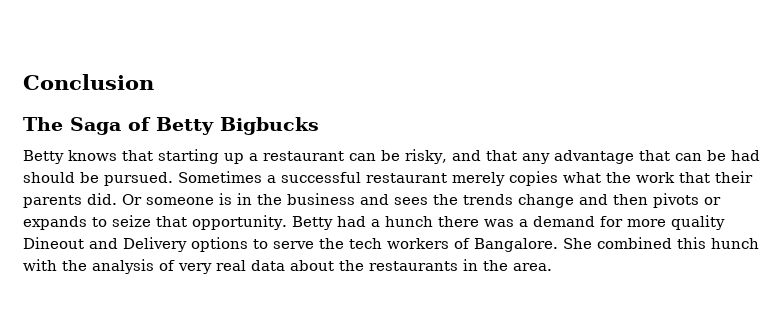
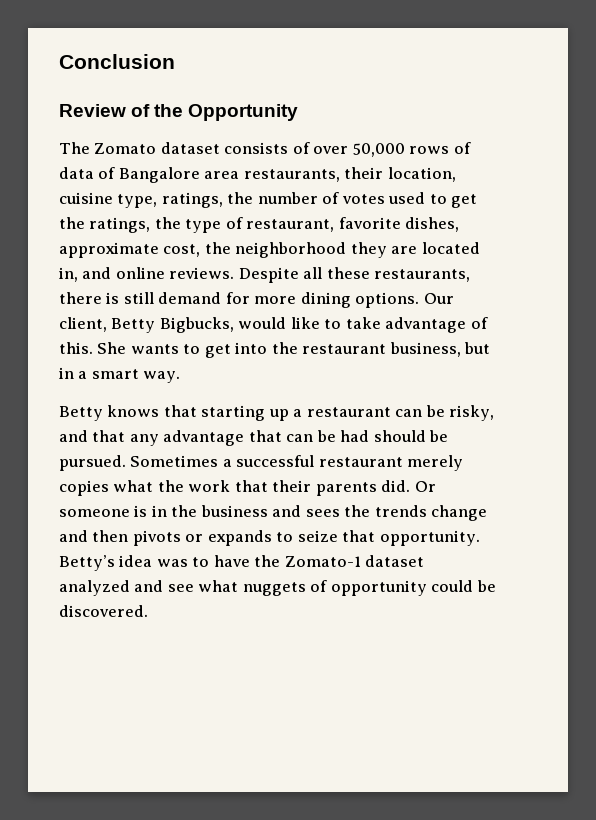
- The Saga of Betty Bigbucks
+ Review of the Opportunity
+ The Zomato dataset consists of over 50,000 rows of data of Bangalore area restaurants, their location, cuisine type, ratings, the number of votes used to get the ratings, the type of restaurant, favorite dishes, approximate cost, the neighborhood they are located in, and online reviews. Despite all these restaurants, there is still demand for more dining options. Our client, Betty Bigbucks, would like to take advantage of this. She wants to get into the restaurant business, but in a smart way.
- Betty had a hunch there was a demand for more quality Dineout and Delivery options to serve the tech workers of Bangalore. She combined this hunch with the analysis of very real data about the restaurants in the area.
+ Betty’s idea was to have the Zomato-1 dataset analyzed and see what nuggets of opportunity could be discovered.

